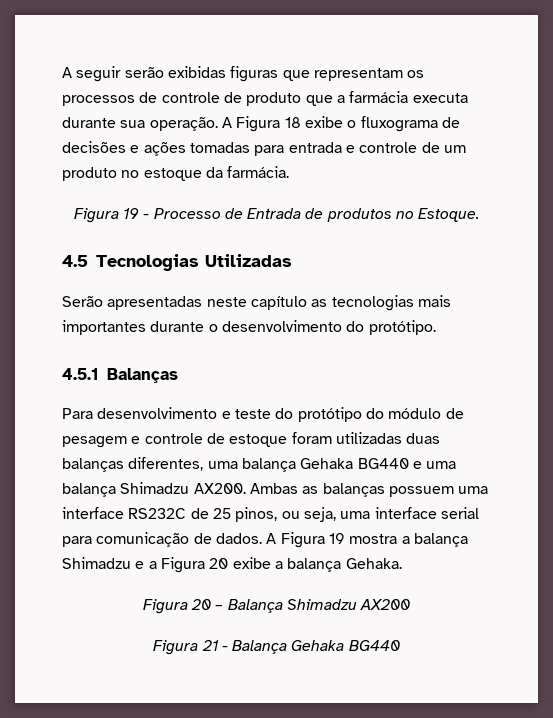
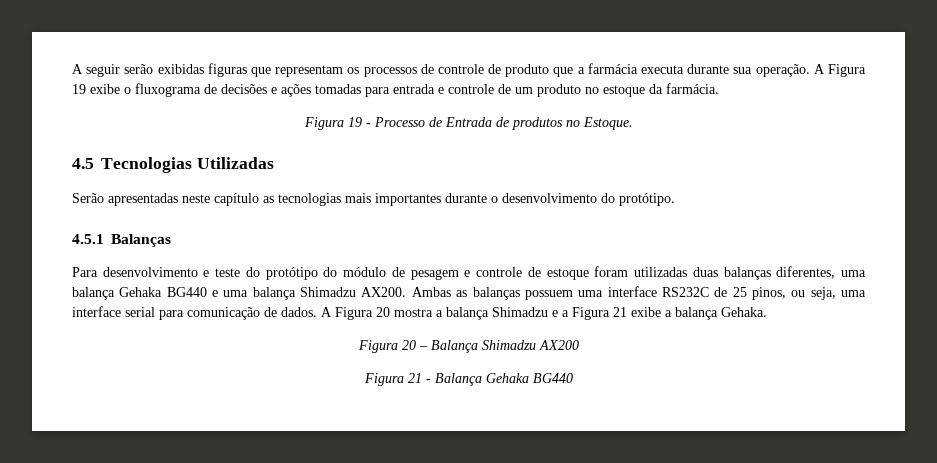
- A Figura 18 exibe o fluxograma de decisões e ações tomadas para entrada e controle de um produto no estoque da farmácia.
+ A Figura 19 exibe o fluxograma de decisões e ações tomadas para entrada e controle de um produto no estoque da farmácia.
- A Figura 19 mostra a balança Shimadzu e a Figura 20 exibe a balança Gehaka.
+ A Figura 20 mostra a balança Shimadzu e a Figura 21 exibe a balança Gehaka.

